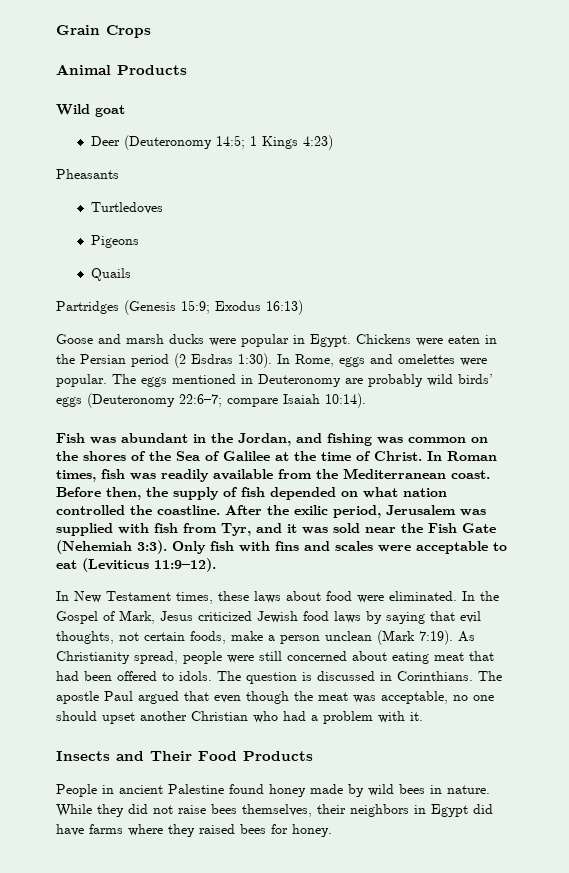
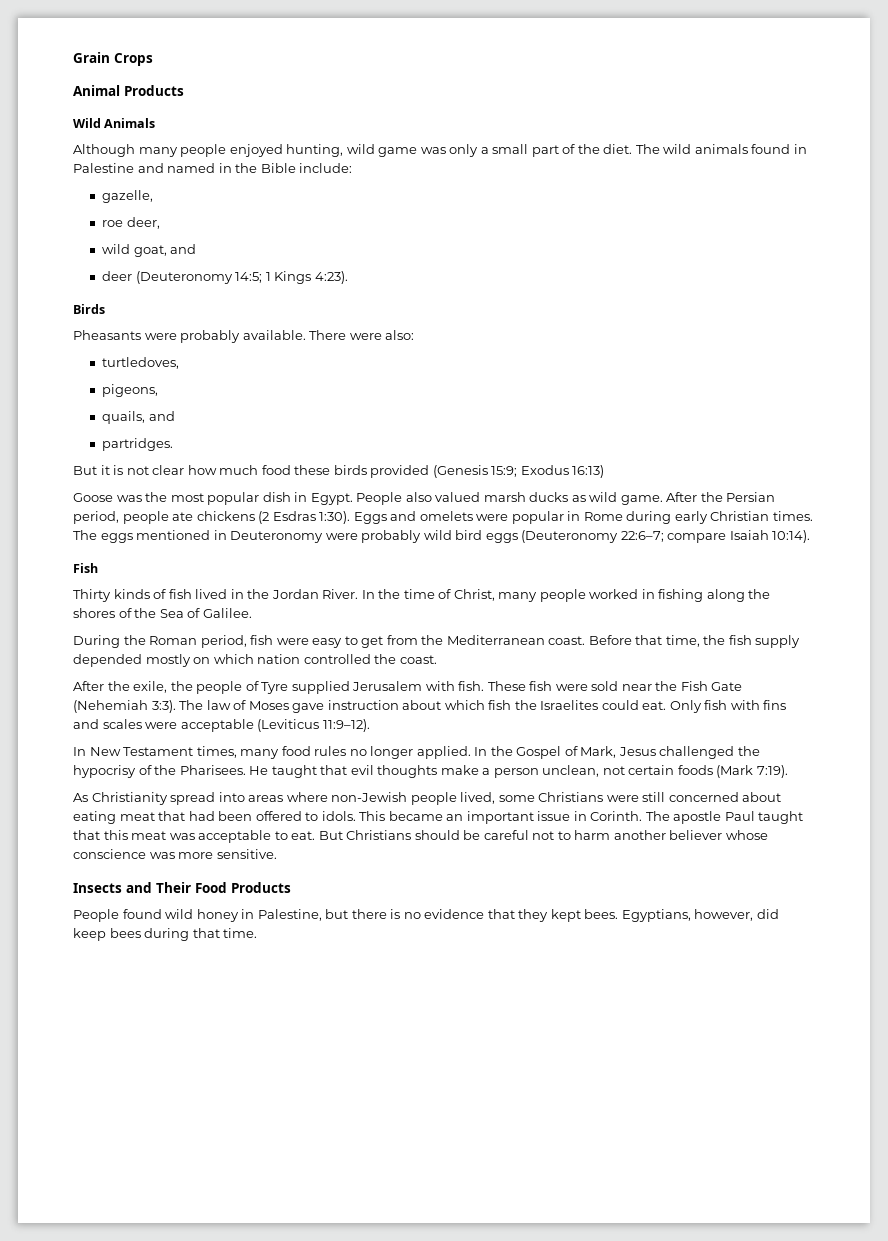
- Wild goat
- Deer (Deuteronomy 14:5; 1 Kings 4:23)
+ Wild Animals
+ Although many people enjoyed hunting, wild game was only a small part of the diet. The wild animals found in Palestine and named in the Bible include:
+ gazelle,
+ roe deer,
+ wild goat, and
+ deer (Deuteronomy 14:5; 1 Kings 4:23).
+ Birds
- Pheasants
- Turtledoves
- Pigeons
- Quails
- Partridges (Genesis 15:9; Exodus 16:13)
+ Pheasants were probably available. There were also:
+ turtledoves,
+ pigeons,
+ quails, and
+ partridges.
+ But it is not clear how much food these birds provided (Genesis 15:9; Exodus 16:13)
- Goose and marsh ducks were popular in Egypt. Chickens were eaten in the Persian period (2 Esdras 1:30). In Rome, eggs and omelettes were popular.
+ Goose was the most popular dish in Egypt. People also valued marsh ducks as wild game. After the Persian period, people ate chickens (2 Esdras 1:30). Eggs and omelets were popular in Rome during early Christian times.
- The eggs mentioned in Deuteronomy are probably wild birds’ eggs (Deuteronomy 22:6–7; compare Isaiah 10:14).
- Fish was abundant in the Jordan, and fishing was common on the shores of the Sea of Galilee at the time of Christ. In Roman times, fish was readily available from the Mediterranean coast.
+ The eggs mentioned in Deuteronomy were probably wild bird eggs (Deuteronomy 22:6–7; compare Isaiah 10:14).
+ Fish
+ Thirty kinds of fish lived in the Jordan River. In the time of Christ, many people worked in fishing along the shores of the Sea of Galilee.
+ During the Roman period, fish were easy to get from the Mediterranean coast.
- Before then, the supply of fish depended on what nation controlled the coastline. After the exilic period, Jerusalem was supplied with fish from Tyr, and it was sold near the Fish Gate (Nehemiah 3:3).
+ Before that time, the fish supply depended mostly on which nation controlled the coast.
+ After the exile, the people of Tyre supplied Jerusalem with fish. These fish were sold near the Fish Gate (Nehemiah 3:3).
+ The law of Moses gave instruction about which fish the Israelites could eat.
- Only fish with fins and scales were acceptable to eat (Leviticus 11:9–12).
+ Only fish with fins and scales were acceptable (Leviticus 11:9–12).
- In New Testament times, these laws about food were eliminated.
+ In New Testament times, many food rules no longer applied.
- In the Gospel of Mark, Jesus criticized Jewish food laws by saying that evil thoughts, not certain foods, make a person unclean (Mark 7:19). As Christianity spread, people were still concerned about eating meat that had been offered to idols.
+ In the Gospel of Mark, Jesus challenged the hypocrisy of the Pharisees. He taught that evil thoughts make a person unclean, not certain foods (Mark 7:19).
+ As Christianity spread into areas where non-Jewish people lived, some Christians were still concerned about eating meat that had been offered to idols.
- The question is discussed in Corinthians. The apostle Paul argued that even though the meat was acceptable, no one should upset another Christian who had a problem with it.
+ This became an important issue in Corinth. The apostle Paul taught that this meat was acceptable to eat. But Christians should be careful not to harm another believer whose conscience was more sensitive.
- People in ancient Palestine found honey made by wild bees in nature. While they did not raise bees themselves, their neighbors in Egypt did have farms where they raised bees for honey.
+ People found wild honey in Palestine, but there is no evidence that they kept bees. Egyptians, however, did keep bees during that time.

